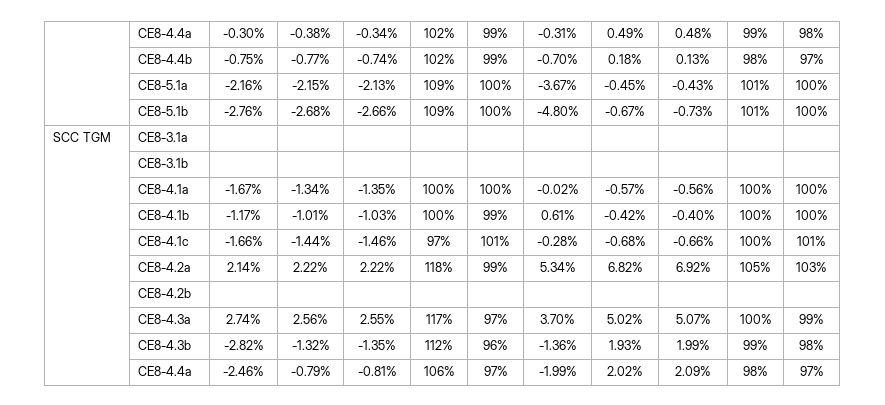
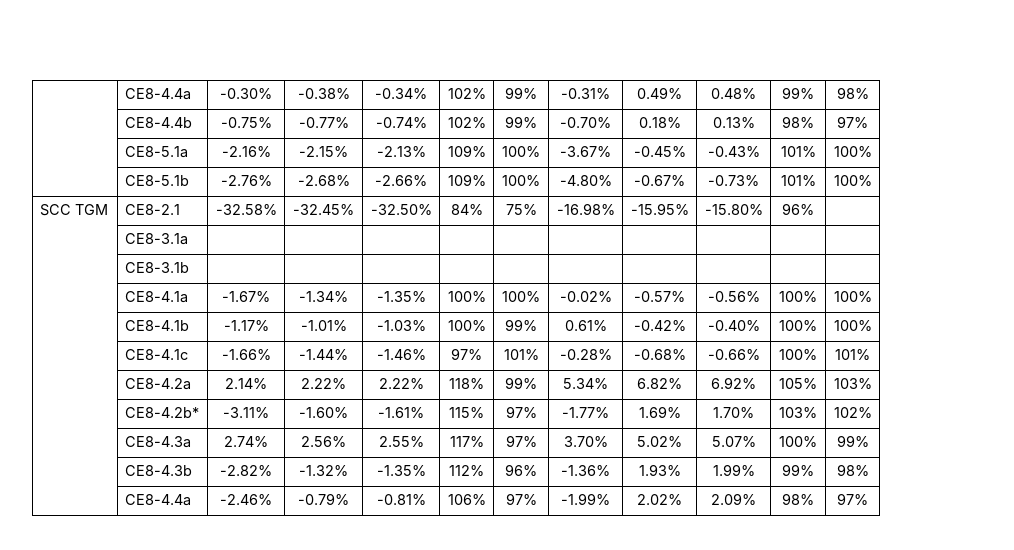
- SCC TGM | CE8-3.1a | | | | | | | | | |
+ SCC TGM | CE8-2.1 | -32.58% | -32.45% | -32.50% | 84% | 75% | -16.98% | -15.95% | -15.80% | 96% |
+ | CE8-3.1a | | | | | | | | | |
- | CE8-4.2b | | | | | | | | | |
+ | CE8-4.2b* | -3.11% | -1.60% | -1.61% | 115% | 97% | -1.77% | 1.69% | 1.70% | 103% | 102%

